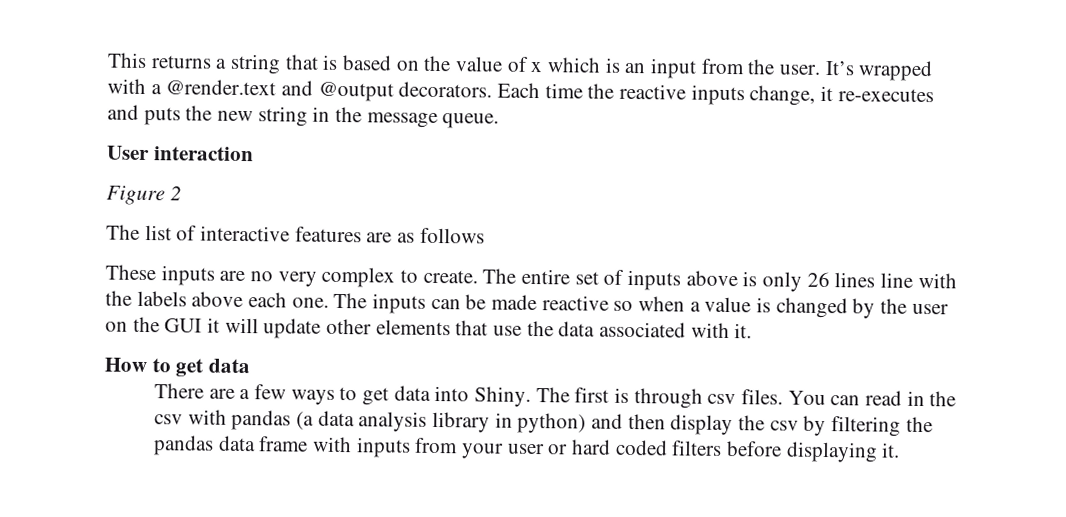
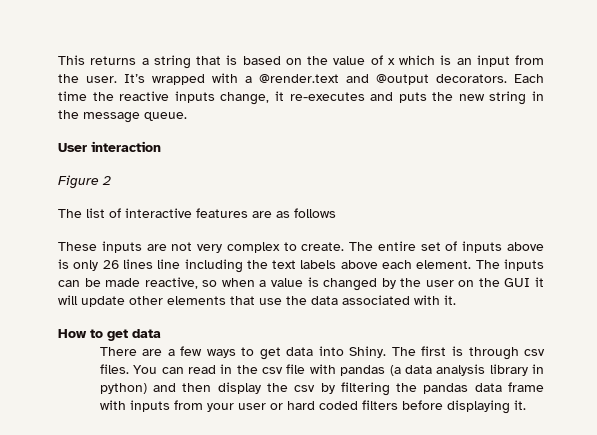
- These inputs are no very complex to create.
+ These inputs are not very complex to create.
- The entire set of inputs above is only 26 lines line with the labels above each one.
+ The entire set of inputs above is only 26 lines line including the text labels above each element.
- The inputs can be made reactive so when a value is changed by the user on the GUI it will update other elements that use the data associated with it.
+ The inputs can be made reactive, so when a value is changed by the user on the GUI it will update other elements that use the data associated with it.
- You can read in the csv with pandas (a data analysis library in python) and then display the csv by filtering the pandas data frame with inputs from your user or hard coded filters before displaying it.
+ You can read in the csv file with pandas (a data analysis library in python) and then display the csv by filtering the pandas data frame with inputs from your user or hard coded filters before displaying it.

